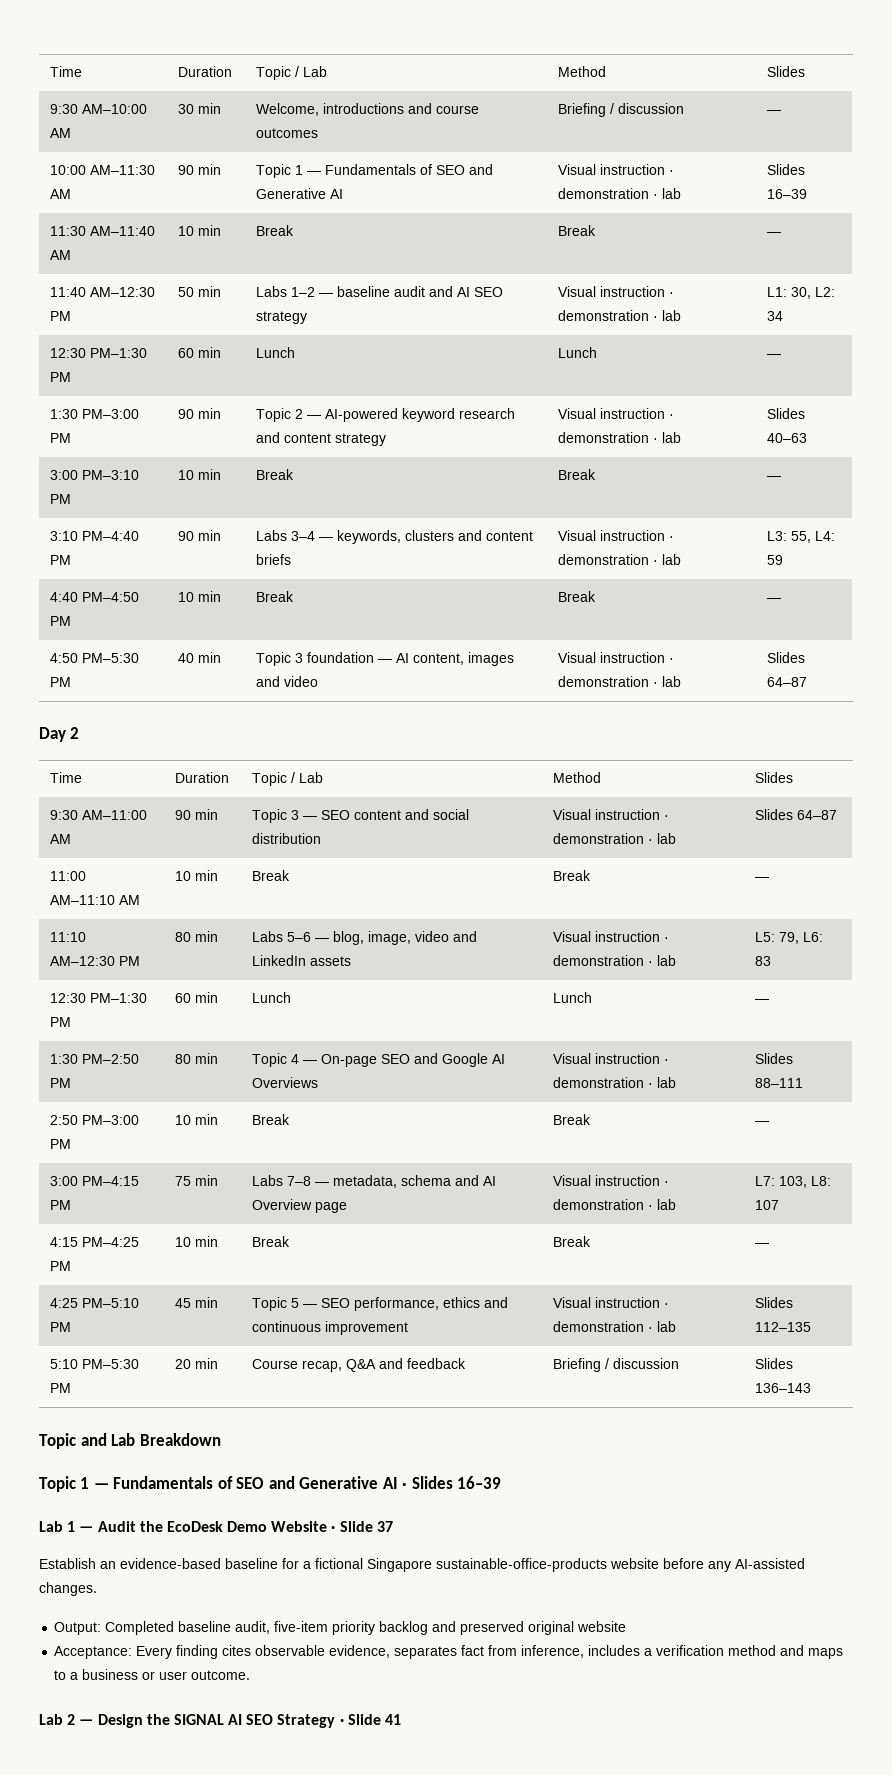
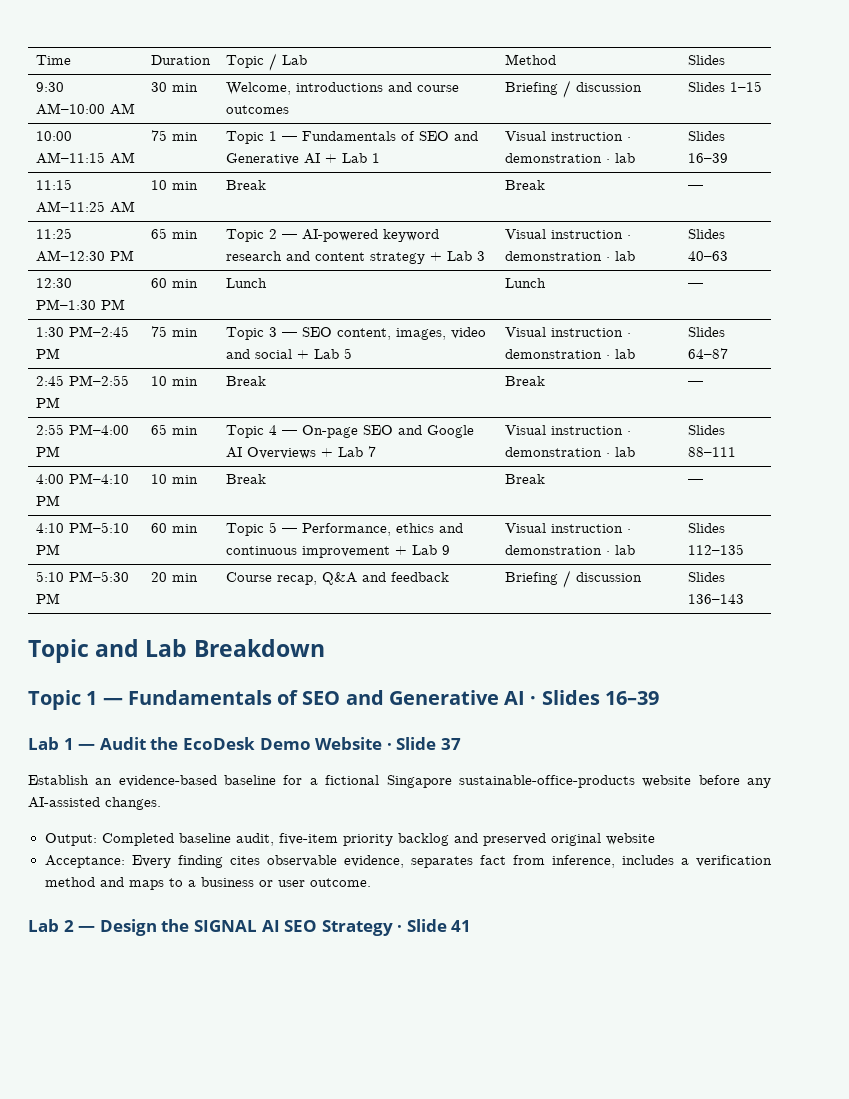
- 9:30 AM–10:00 AM | 30 min | Welcome, introductions and course outcomes | Briefing / discussion | —
+ 9:30 AM–10:00 AM | 30 min | Welcome, introductions and course outcomes | Briefing / discussion | Slides 1–15
- 10:00 AM–11:30 AM | 90 min | Topic 1 — Fundamentals of SEO and Generative AI | Visual instruction · demonstration · lab | Slides 16–39
+ 10:00 AM–11:15 AM | 75 min | Topic 1 — Fundamentals of SEO and Generative AI + Lab 1 | Visual instruction · demonstration · lab | Slides 16–39
- 11:30 AM–11:40 AM | 10 min | Break | Break | —
- 11:40 AM–12:30 PM | 50 min | Labs 1–2 — baseline audit and AI SEO strategy | Visual instruction · demonstration · lab | L1: 30, L2: 34
+ 11:15 AM–11:25 AM | 10 min | Break | Break | —
+ 11:25 AM–12:30 PM | 65 min | Topic 2 — AI-powered keyword research and content strategy + Lab 3 | Visual instruction · demonstration · lab | Slides 40–63
  12:30 PM–1:30 PM | 60 min | Lunch | Lunch | —
- 1:30 PM–3:00 PM | 90 min | Topic 2 — AI-powered keyword research and content strategy | Visual instruction · demonstration · lab | Slides 40–63
- 3:00 PM–3:10 PM | 10 min | Break | Break | —
- 3:10 PM–4:40 PM | 90 min | Labs 3–4 — keywords, clusters and content briefs | Visual instruction · demonstration · lab | L3: 55, L4: 59
- 4:40 PM–4:50 PM | 10 min | Break | Break | —
- 4:50 PM–5:30 PM | 40 min | Topic 3 foundation — AI content, images and video | Visual instruction · demonstration · lab | Slides 64–87
- Day 2
- Time | Duration | Topic / Lab | Method | Slides
- 9:30 AM–11:00 AM | 90 min | Topic 3 — SEO content and social distribution | Visual instruction · demonstration · lab | Slides 64–87
- 11:00 AM–11:10 AM | 10 min | Break | Break | —
- 11:10 AM–12:30 PM | 80 min | Labs 5–6 — blog, image, video and LinkedIn assets | Visual instruction · demonstration · lab | L5: 79, L6: 83
- 12:30 PM–1:30 PM | 60 min | Lunch | Lunch | —
- 1:30 PM–2:50 PM | 80 min | Topic 4 — On-page SEO and Google AI Overviews | Visual instruction · demonstration · lab | Slides 88–111
- 2:50 PM–3:00 PM | 10 min | Break | Break | —
- 3:00 PM–4:15 PM | 75 min | Labs 7–8 — metadata, schema and AI Overview page | Visual instruction · demonstration · lab | L7: 103, L8: 107
- 4:15 PM–4:25 PM | 10 min | Break | Break | —
- 4:25 PM–5:10 PM | 45 min | Topic 5 — SEO performance, ethics and continuous improvement | Visual instruction · demonstration · lab | Slides 112–135
+ 1:30 PM–2:45 PM | 75 min | Topic 3 — SEO content, images, video and social + Lab 5 | Visual instruction · demonstration · lab | Slides 64–87
+ 2:45 PM–2:55 PM | 10 min | Break | Break | —
+ 2:55 PM–4:00 PM | 65 min | Topic 4 — On-page SEO and Google AI Overviews + Lab 7 | Visual instruction · demonstration · lab | Slides 88–111
+ 4:00 PM–4:10 PM | 10 min | Break | Break | —
+ 4:10 PM–5:10 PM | 60 min | Topic 5 — Performance, ethics and continuous improvement + Lab 9 | Visual instruction · demonstration · lab | Slides 112–135

